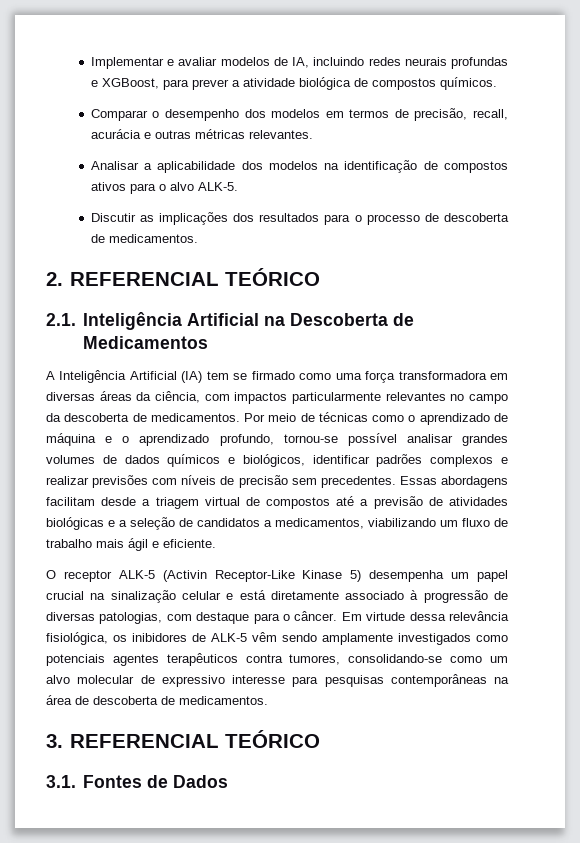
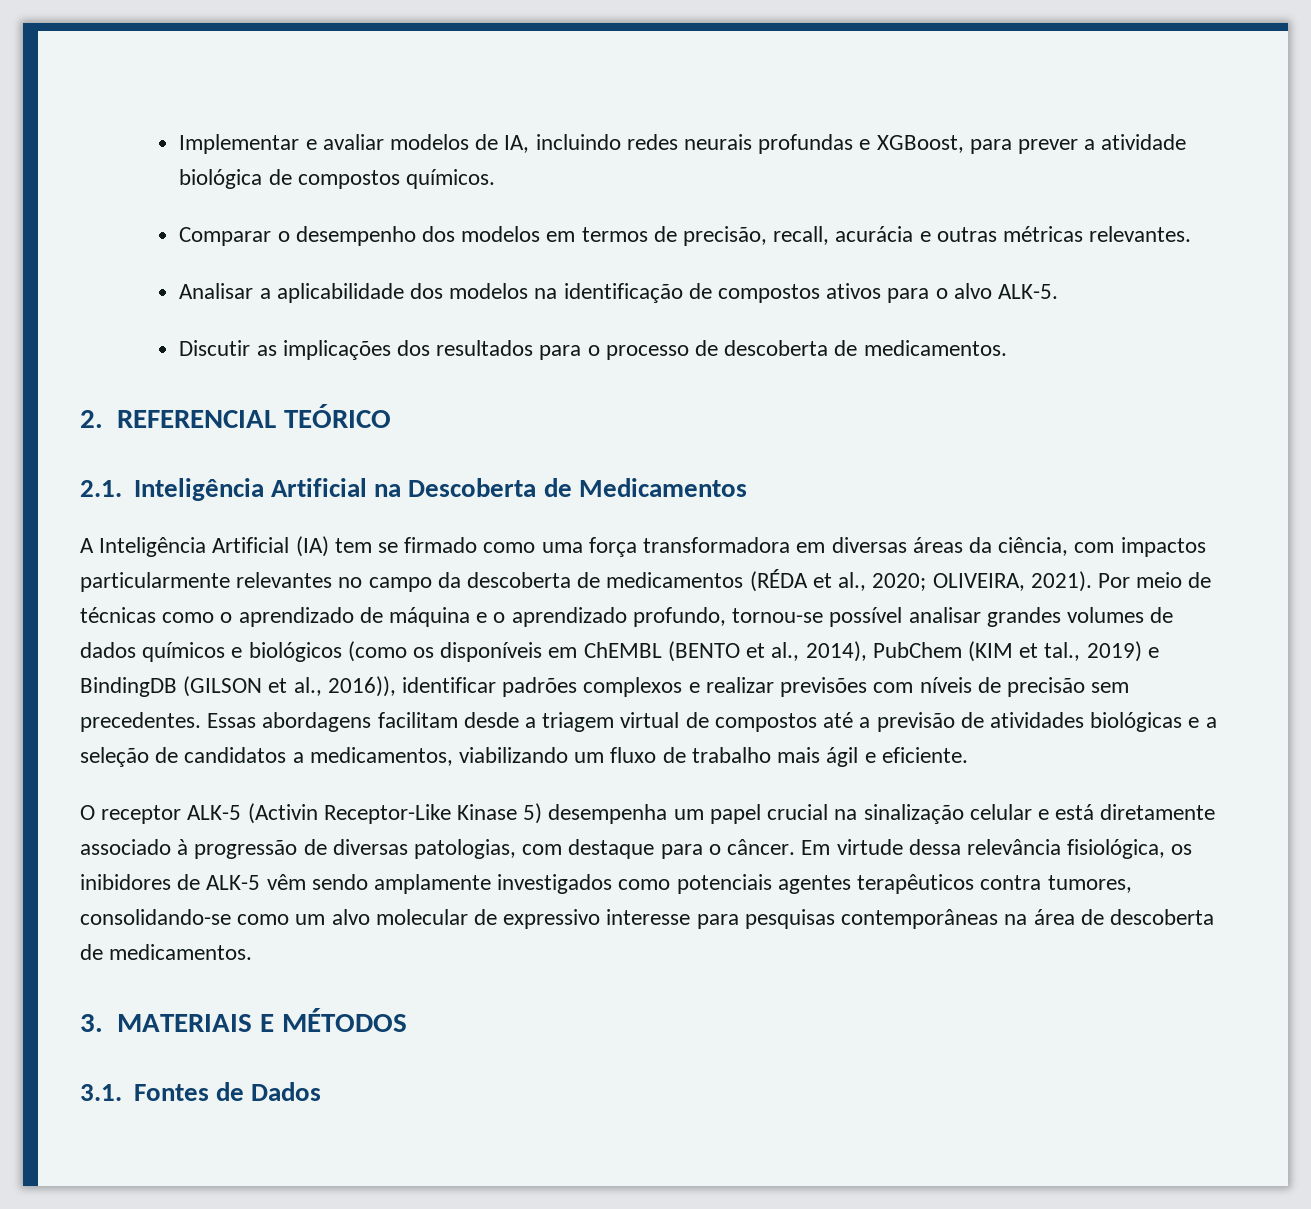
- A Inteligência Artificial (IA) tem se firmado como uma força transformadora em diversas áreas da ciência, com impactos particularmente relevantes no campo da descoberta de medicamentos.
+ A Inteligência Artificial (IA) tem se firmado como uma força transformadora em diversas áreas da ciência, com impactos particularmente relevantes no campo da descoberta de medicamentos (RÉDA et al., 2020; OLIVEIRA, 2021).
- Por meio de técnicas como o aprendizado de máquina e o aprendizado profundo, tornou-se possível analisar grandes volumes de dados químicos e biológicos, identificar padrões complexos e realizar previsões com níveis de precisão sem precedentes.
+ Por meio de técnicas como o aprendizado de máquina e o aprendizado profundo, tornou-se possível analisar grandes volumes de dados químicos e biológicos (como os disponíveis em ChEMBL (BENTO et al., 2014), PubChem (KIM et tal., 2019) e BindingDB (GILSON et al., 2016)), identificar padrões complexos e realizar previsões com níveis de precisão sem precedentes.
- 3. REFERENCIAL TEÓRICO
+ 3. MATERIAIS E MÉTODOS

